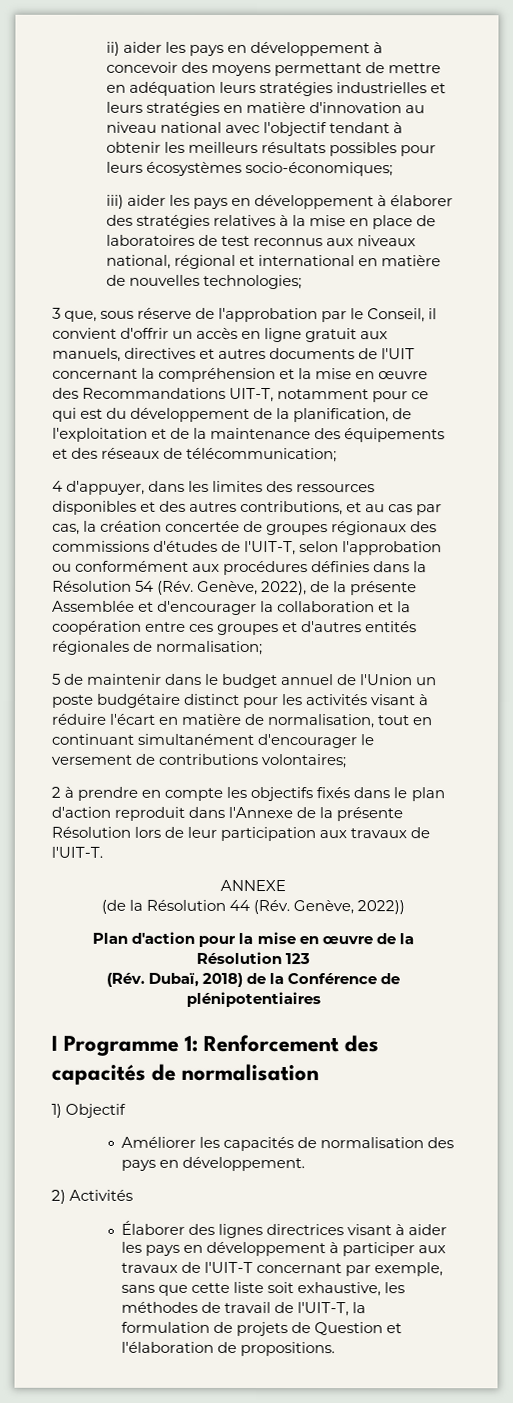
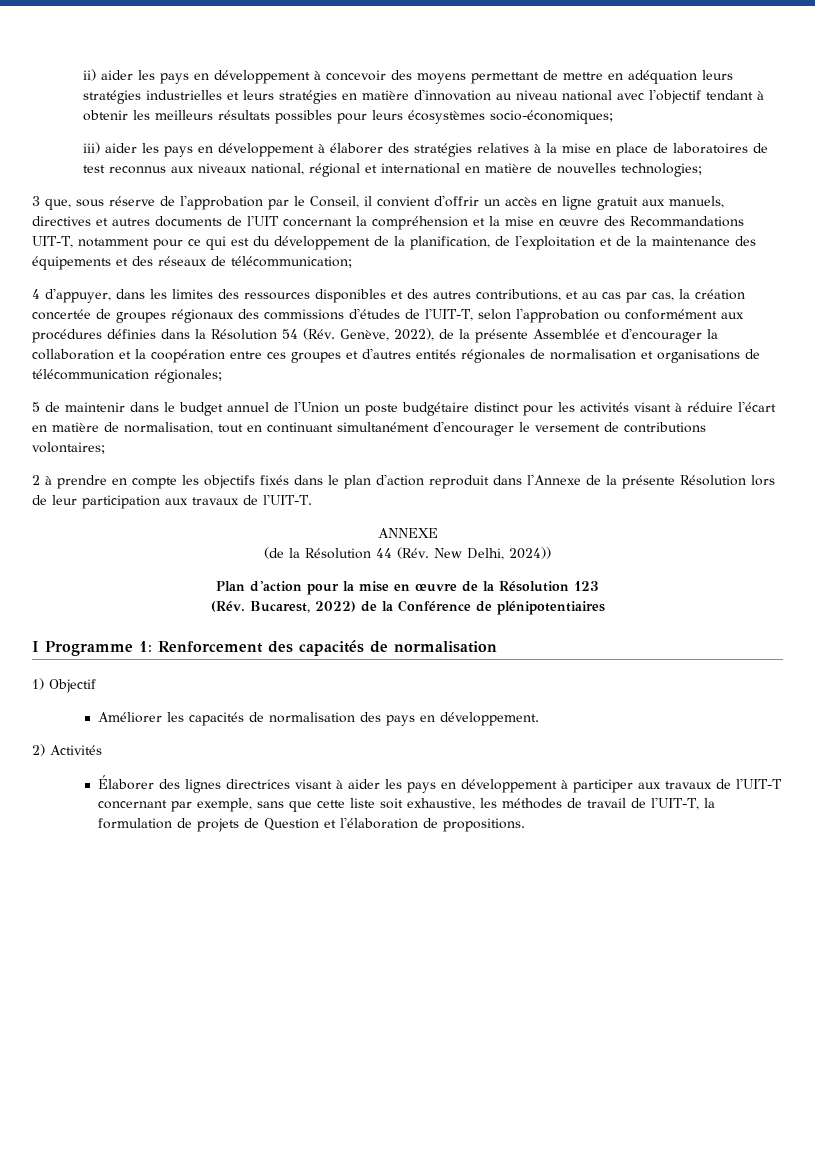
- 4 d'appuyer, dans les limites des ressources disponibles et des autres contributions, et au cas par cas, la création concertée de groupes régionaux des commissions d'études de l'UIT-T, selon l'approbation ou conformément aux procédures définies dans la Résolution 54 (Rév. Genève, 2022), de la présente Assemblée et d'encourager la collaboration et la coopération entre ces groupes et d'autres entités régionales de normalisation;
+ 4 d'appuyer, dans les limites des ressources disponibles et des autres contributions, et au cas par cas, la création concertée de groupes régionaux des commissions d'études de l'UIT-T, selon l'approbation ou conformément aux procédures définies dans la Résolution 54 (Rév. Genève, 2022), de la présente Assemblée et d'encourager la collaboration et la coopération entre ces groupes et d'autres entités régionales de normalisation et organisations de télécommunication régionales;
- (de la Résolution 44 (Rév. Genève, 2022))
+ (de la Résolution 44 (Rév. New Delhi, 2024))
- (Rév. Dubaï, 2018) de la Conférence de plénipotentiaires
+ (Rév. Bucarest, 2022) de la Conférence de plénipotentiaires

